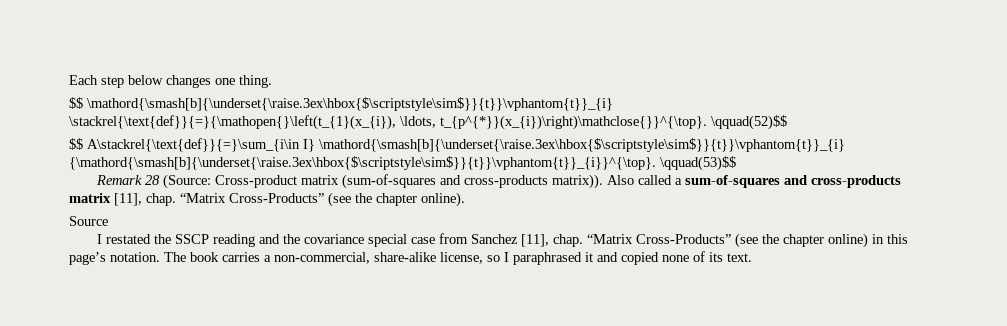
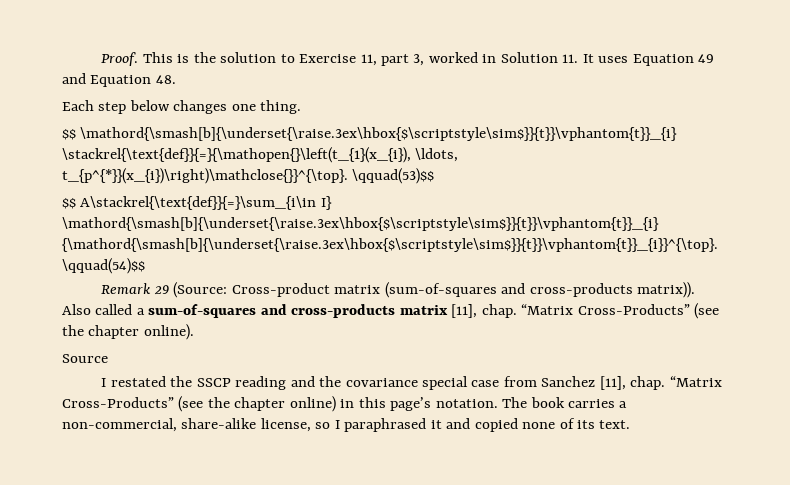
+ Proof. This is the solution to Exercise 11, part 3, worked in Solution 11. It uses Equation 49 and Equation 48.
- \qquad(52)$$
+ \qquad(53)$$
- $$ A\stackrel{\text{def}}{=}\sum_{i\in I} \mathord{\smash[b]{\underset{\raise.3ex\hbox{$\scriptstyle\sim$}}{t}}\vphantom{t}}_{i} {\mathord{\smash[b]{\underset{\raise.3ex\hbox{$\scriptstyle\sim$}}{t}}\vphantom{t}}_{i}}^{\top}. \qquad(53)$$
+ $$ A\stackrel{\text{def}}{=}\sum_{i\in I} \mathord{\smash[b]{\underset{\raise.3ex\hbox{$\scriptstyle\sim$}}{t}}\vphantom{t}}_{i} {\mathord{\smash[b]{\underset{\raise.3ex\hbox{$\scriptstyle\sim$}}{t}}\vphantom{t}}_{i}}^{\top}. \qquad(54)$$
- Remark 28 (Source: Cross-product matrix (sum-of-squares and cross-products matrix)).
+ Remark 29 (Source: Cross-product matrix (sum-of-squares and cross-products matrix)).

